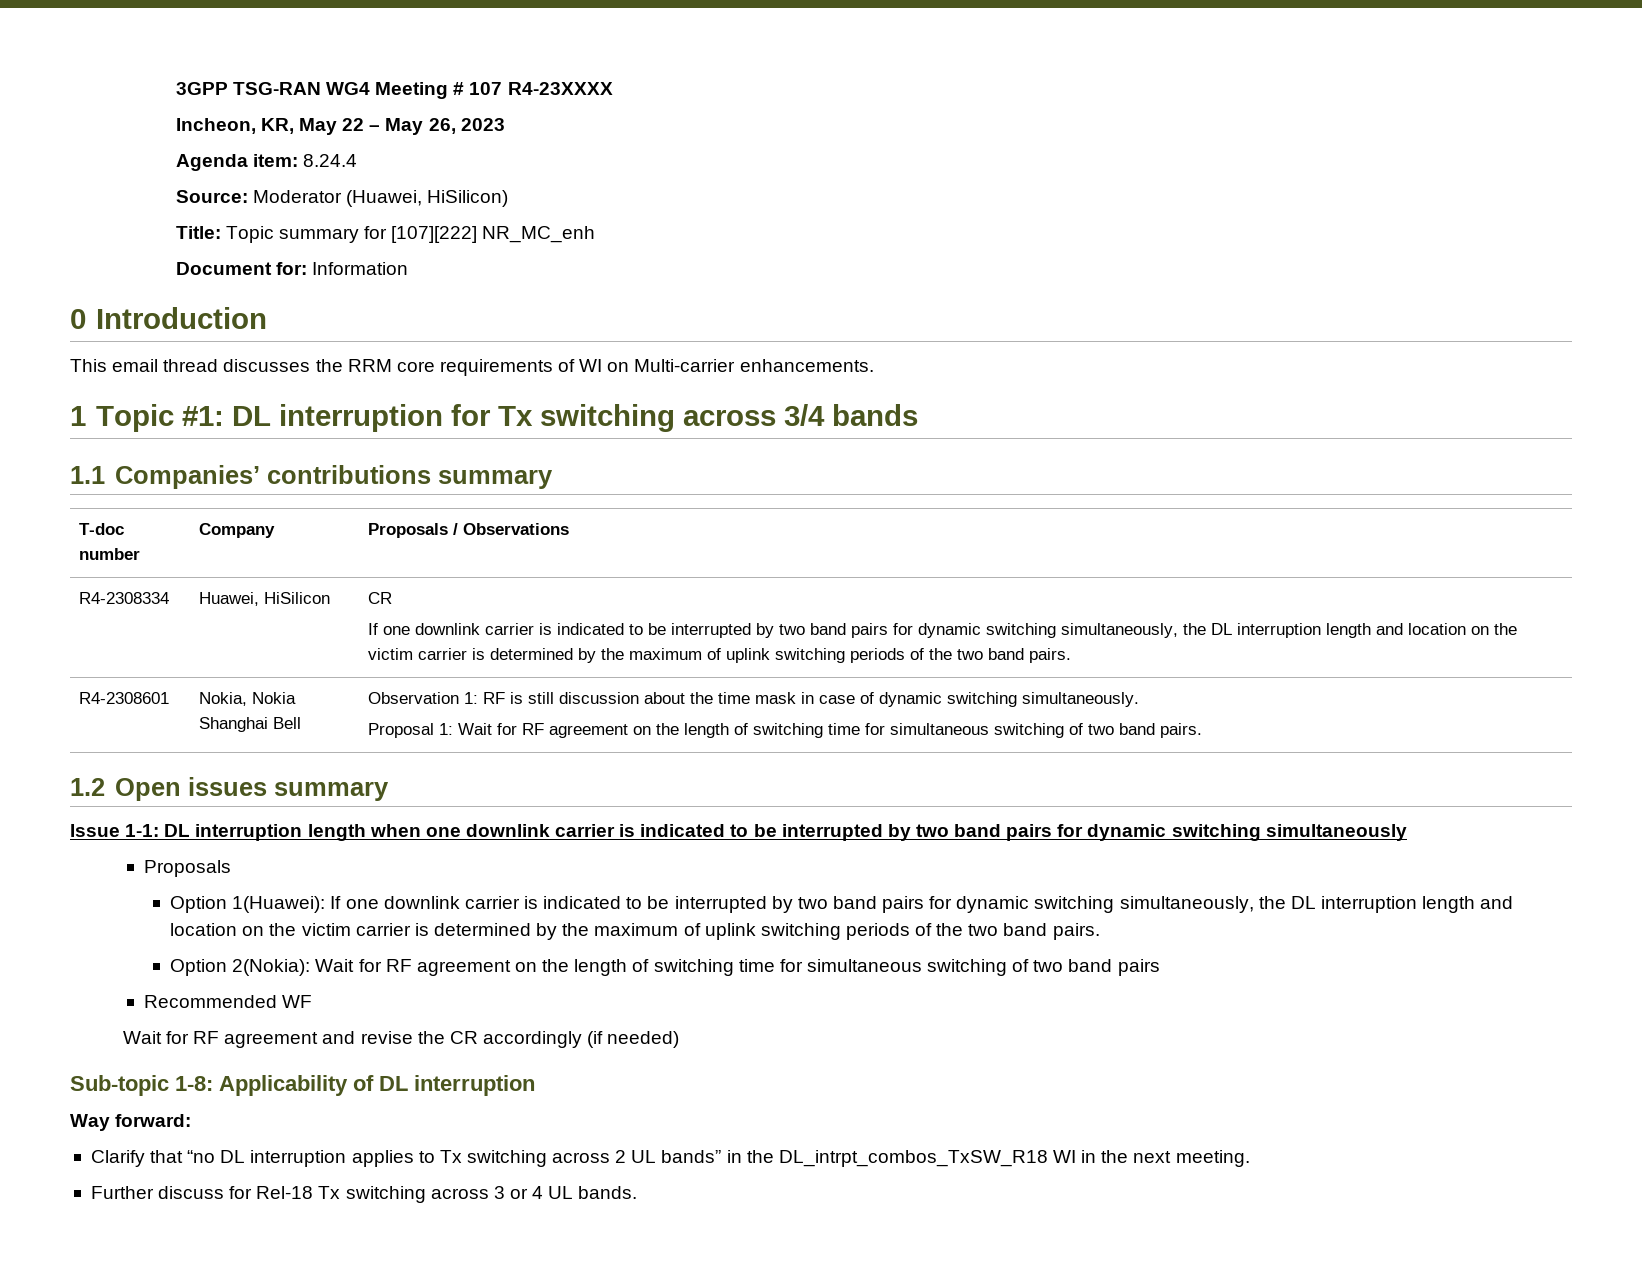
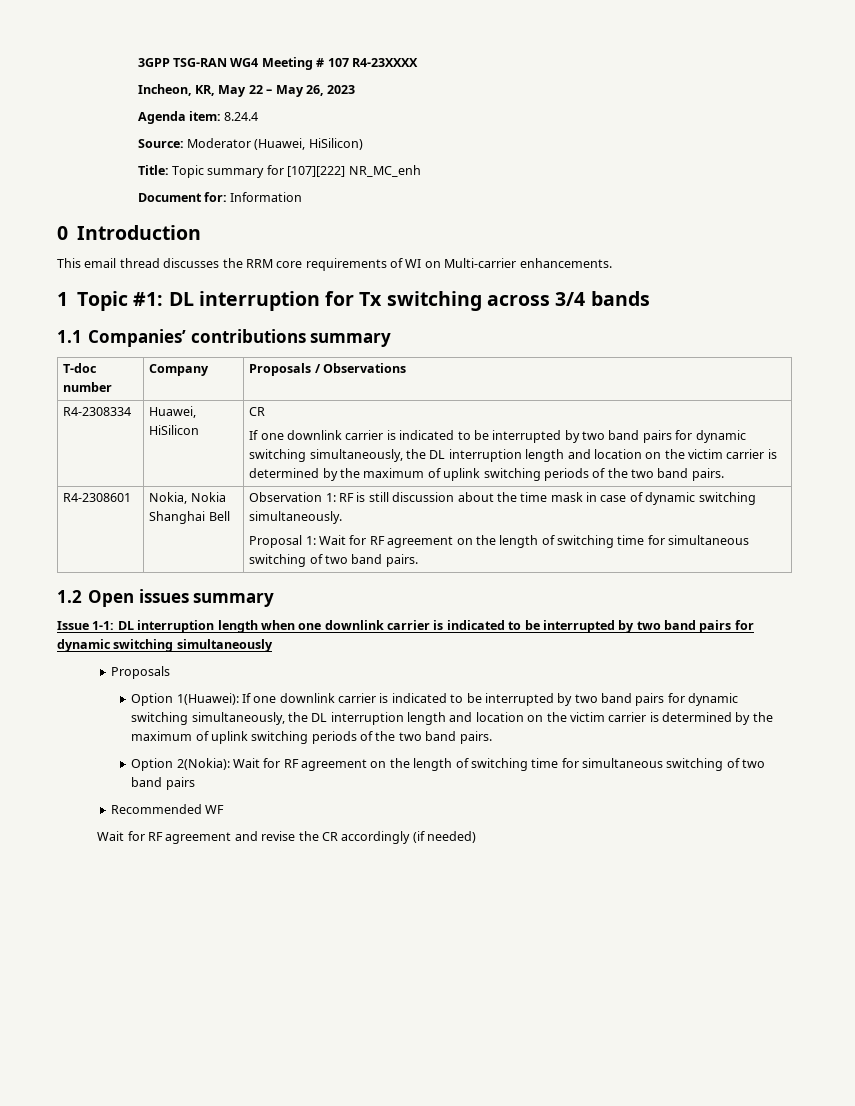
- Sub-topic 1-8: Applicability of DL interruption
- Way forward:
- Clarify that “no DL interruption applies to Tx switching across 2 UL bands” in the DL_intrpt_combos_TxSW_R18 WI in the next meeting.
- Further discuss for Rel-18 Tx switching across 3 or 4 UL bands.

